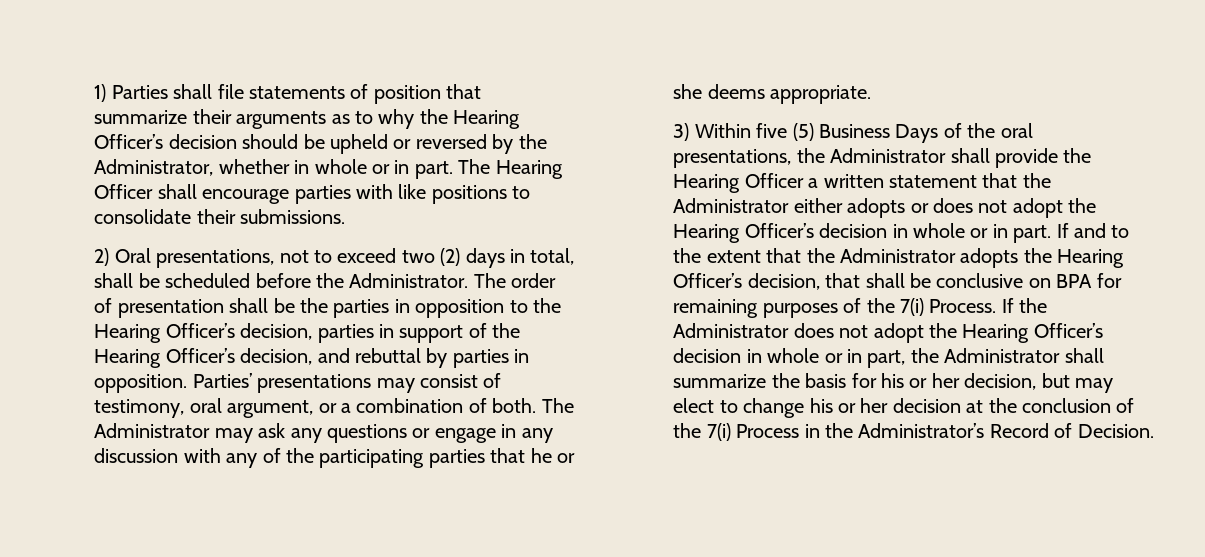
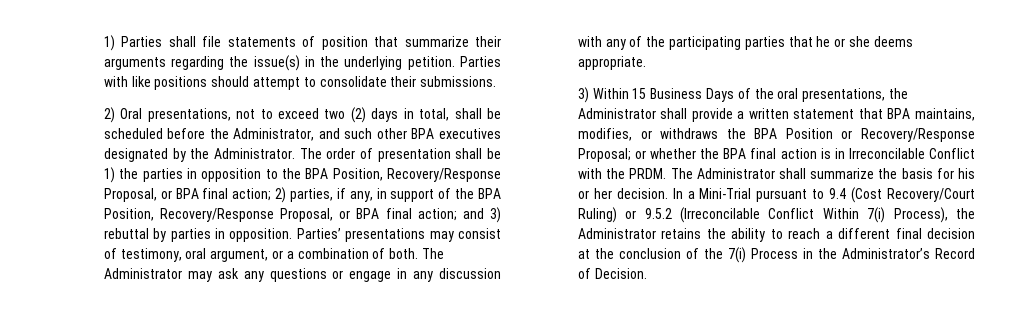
- 1) Parties shall file statements of position that summarize their arguments as to why the Hearing Officer’s decision should be upheld or reversed by the Administrator, whether in whole or in part. The Hearing Officer shall encourage parties with like positions to consolidate their submissions.
+ 1) Parties shall file statements of position that summarize their arguments regarding the issue(s) in the underlying petition. Parties with like positions should attempt to consolidate their submissions.
- 2) Oral presentations, not to exceed two (2) days in total, shall be scheduled before the Administrator.
+ 2) Oral presentations, not to exceed two (2) days in total, shall be scheduled before the Administrator, and such other BPA executives designated by the Administrator.
- The order of presentation shall be the parties in opposition to the Hearing Officer’s decision, parties in support of the Hearing Officer’s decision, and rebuttal by parties in opposition.
+ The order of presentation shall be 1) the parties in opposition to the BPA Position, Recovery/Response Proposal, or BPA final action; 2) parties, if any, in support of the BPA Position, Recovery/Response Proposal, or BPA final action; and 3) rebuttal by parties in opposition.
- 3) Within five (5) Business Days of the oral presentations, the Administrator shall provide the Hearing Officer a written statement that the Administrator either adopts or does not adopt the Hearing Officer’s decision in whole or in part. If and to the extent that the Administrator adopts the Hearing Officer’s decision, that shall be conclusive on BPA for remaining purposes of the 7(i) Process. If the Administrator does not adopt the Hearing Officer’s decision in whole or in part, the Administrator shall summarize the basis for his or her decision, but may elect to change his or her decision at the conclusion of the 7(i) Process in the Administrator’s Record of Decision.
+ 3) Within 15 Business Days of the oral presentations, the Administrator shall provide a written statement that BPA maintains, modifies, or withdraws the BPA Position or Recovery/Response Proposal; or whether the BPA final action is in Irreconcilable Conflict with the PRDM. The Administrator shall summarize the basis for his or her decision. In a Mini-Trial pursuant to 9.4 (Cost Recovery/Court Ruling) or 9.5.2 (Irreconcilable Conflict Within 7(i) Process), the Administrator retains the ability to reach a different final decision at the conclusion of the 7(i) Process in the Administrator’s Record of Decision.

